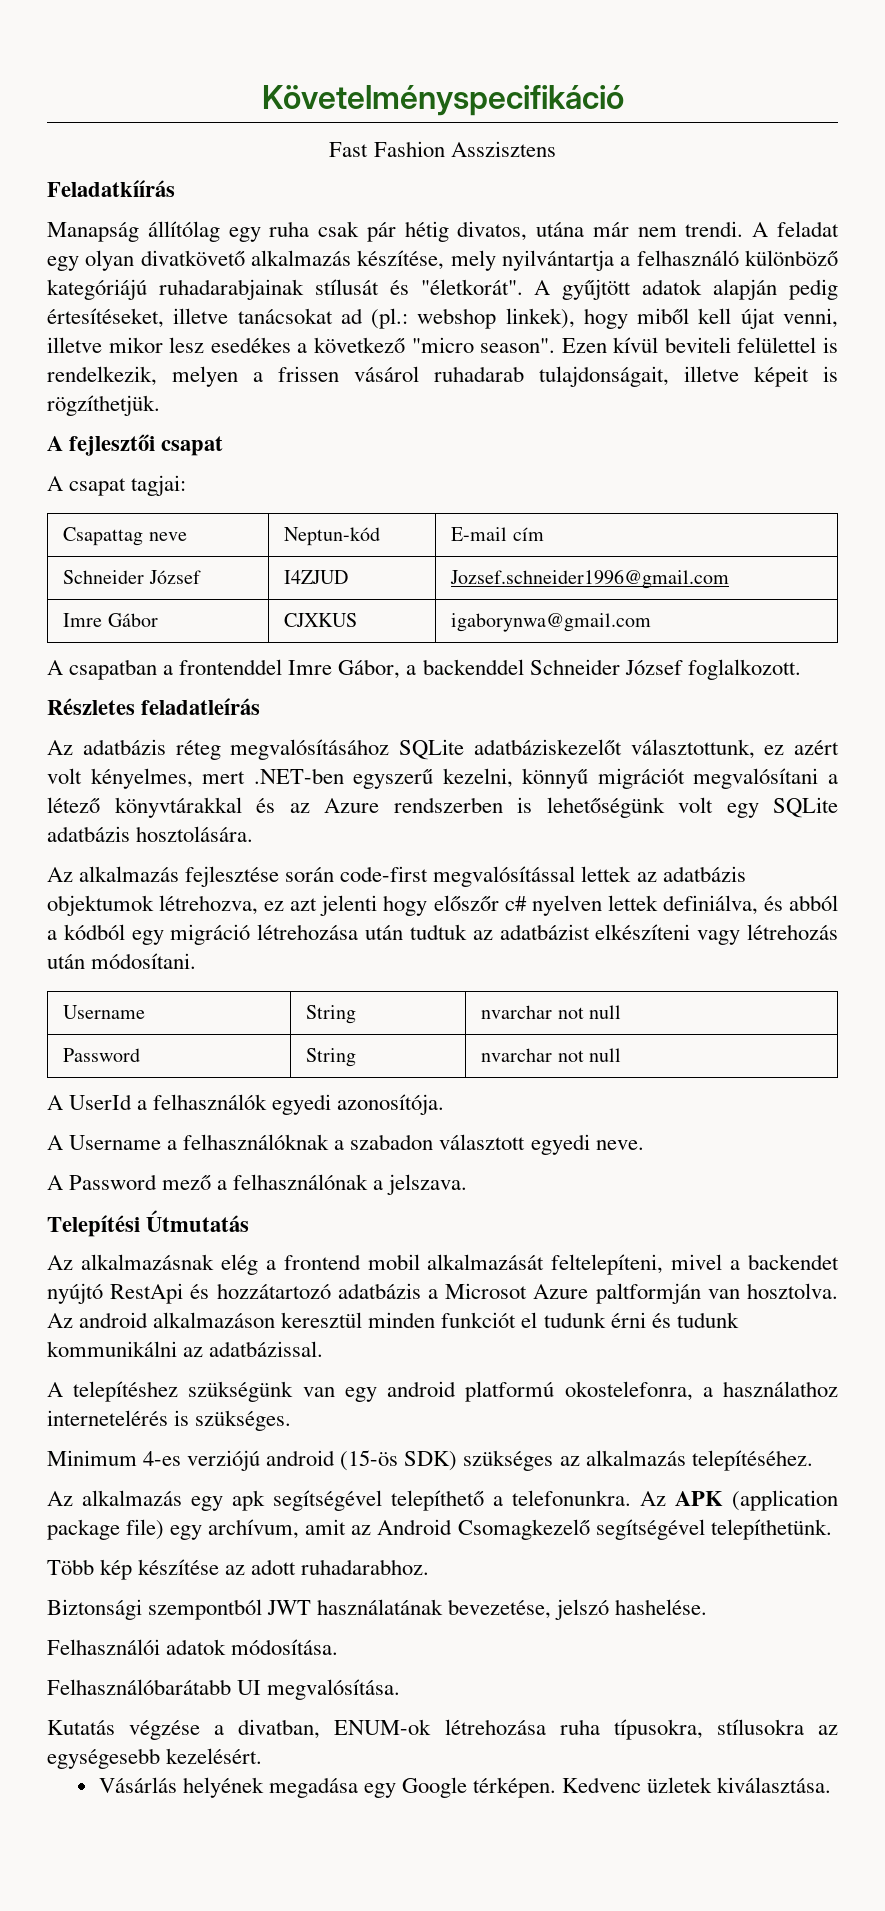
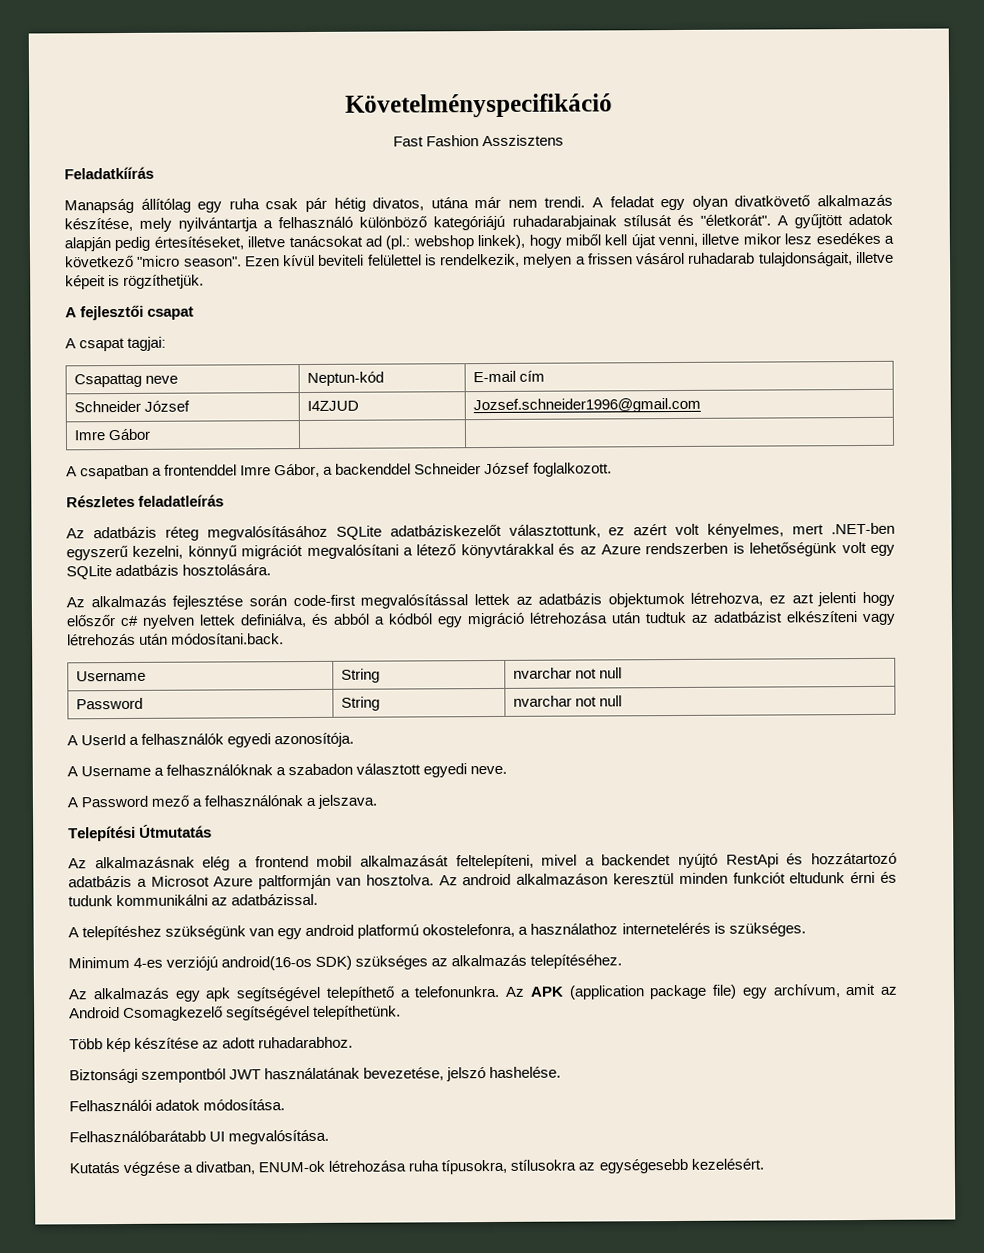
- Imre Gábor | CJXKUS | igaborynwa@gmail.com
+ Imre Gábor | |
- Az alkalmazás fejlesztése során code-first megvalósítással lettek az adatbázis objektumok létrehozva, ez azt jelenti hogy előszőr c# nyelven lettek definiálva, és abból a kódból egy migráció létrehozása után tudtuk az adatbázist elkészíteni vagy létrehozás után módosítani.
+ Az alkalmazás fejlesztése során code-first megvalósítással lettek az adatbázis objektumok létrehozva, ez azt jelenti hogy előszőr c# nyelven lettek definiálva, és abból a kódból egy migráció létrehozása után tudtuk az adatbázist elkészíteni vagy létrehozás után módosítani.back.
- Az android alkalmazáson keresztül minden funkciót el tudunk érni és tudunk kommunikálni az adatbázissal.
+ Az android alkalmazáson keresztül minden funkciót eltudunk érni és tudunk kommunikálni az adatbázissal.
- Minimum 4-es verziójú android (15-ös SDK) szükséges az alkalmazás telepítéséhez.
+ Minimum 4-es verziójú android(16-os SDK) szükséges az alkalmazás telepítéséhez.
- Vásárlás helyének megadása egy Google térképen. Kedvenc üzletek kiválasztása.

